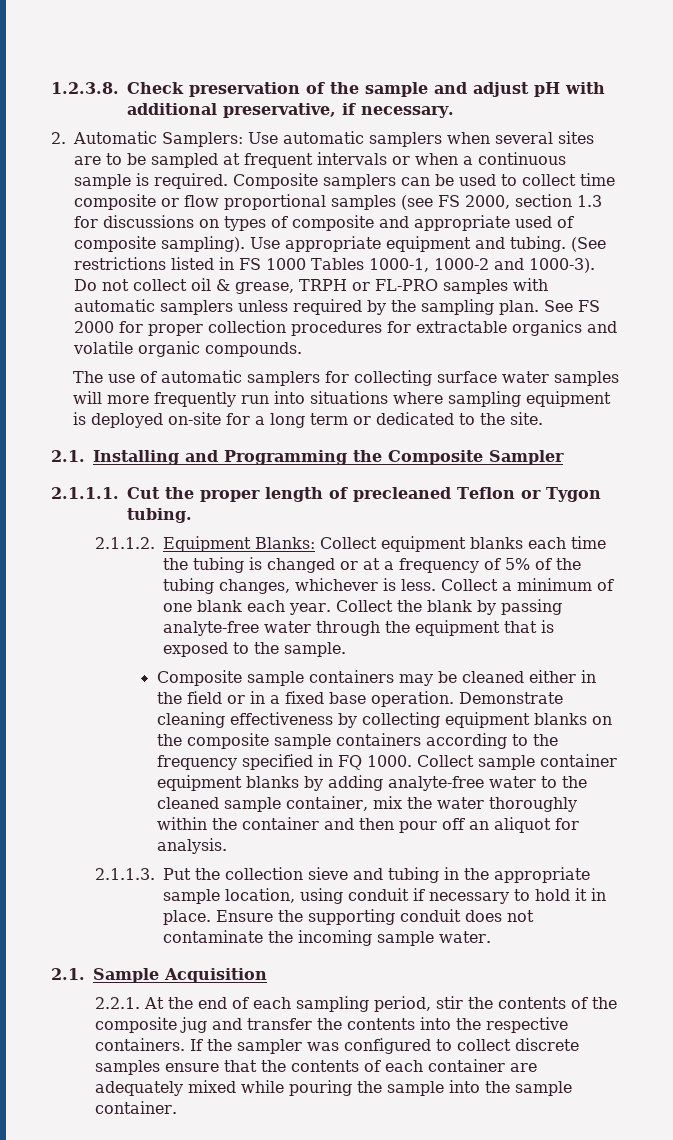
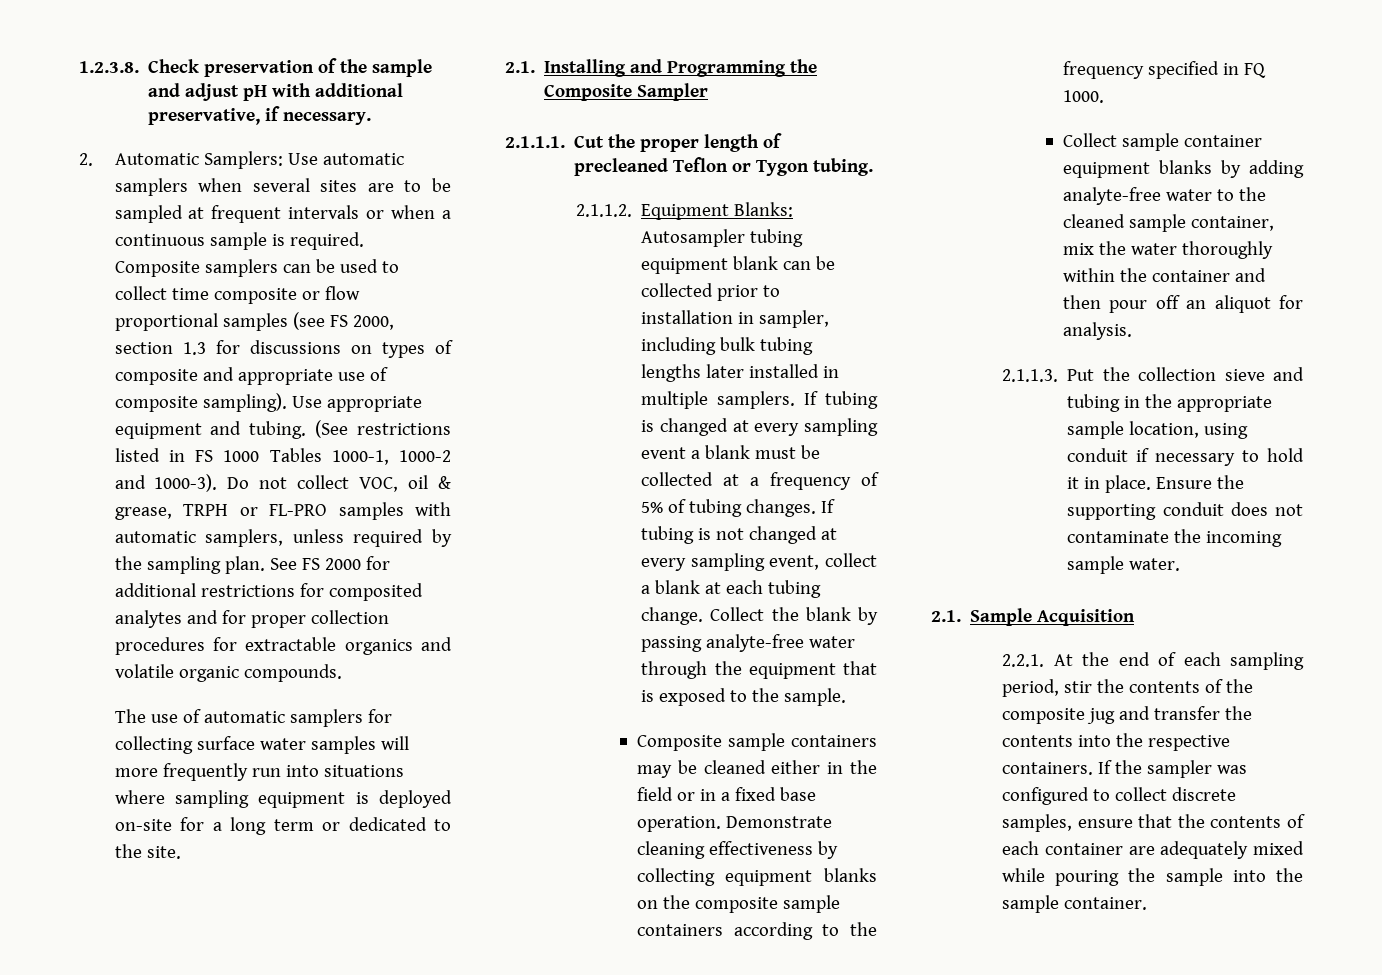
- Composite samplers can be used to collect time composite or flow proportional samples (see FS 2000, section 1.3 for discussions on types of composite and appropriate used of composite sampling).
+ Composite samplers can be used to collect time composite or flow proportional samples (see FS 2000, section 1.3 for discussions on types of composite and appropriate use of composite sampling).
- Do not collect oil & grease, TRPH or FL-PRO samples with automatic samplers unless required by the sampling plan.
+ Do not collect VOC, oil & grease, TRPH or FL-PRO samples with automatic samplers, unless required by the sampling plan.
- See FS 2000 for proper collection procedures for extractable organics and volatile organic compounds.
+ See FS 2000 for additional restrictions for composited analytes and for proper collection procedures for extractable organics and volatile organic compounds.
- 2.1.1.2. Equipment Blanks: Collect equipment blanks each time the tubing is changed or at a frequency of 5% of the tubing changes, whichever is less. Collect a minimum of one blank each year.
+ 2.1.1.2. Equipment Blanks: Autosampler tubing equipment blank can be collected prior to installation in sampler, including bulk tubing lengths later installed in multiple samplers. If tubing is changed at every sampling event a blank must be collected at a frequency of 5% of tubing changes. If tubing is not changed at every sampling event, collect a blank at each tubing change.
- Demonstrate cleaning effectiveness by collecting equipment blanks on the composite sample containers according to the frequency specified in FQ 1000. Collect sample container equipment blanks by adding analyte-free water to the cleaned sample container, mix the water thoroughly within the container and then pour off an aliquot for analysis.
+ Demonstrate cleaning effectiveness by collecting equipment blanks on the composite sample containers according to the frequency specified in FQ 1000.
+ Collect sample container equipment blanks by adding analyte-free water to the cleaned sample container, mix the water thoroughly within the container and then pour off an aliquot for analysis.
- If the sampler was configured to collect discrete samples ensure that the contents of each container are adequately mixed while pouring the sample into the sample container.
+ If the sampler was configured to collect discrete samples, ensure that the contents of each container are adequately mixed while pouring the sample into the sample container.

